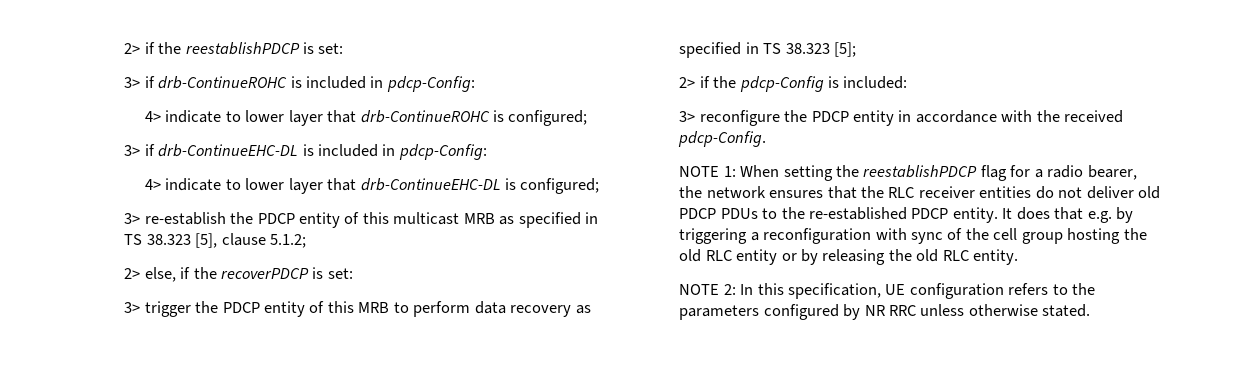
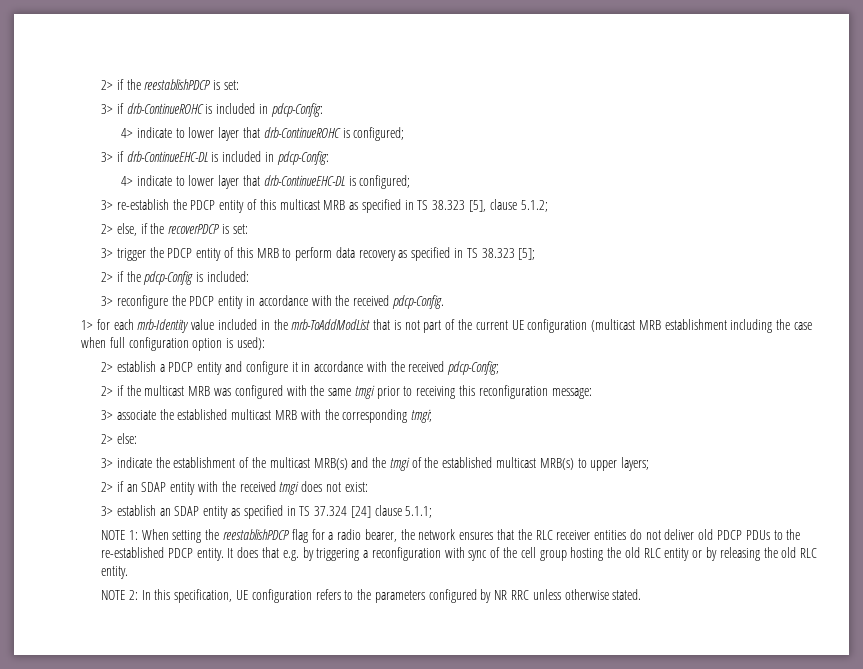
+ 1> for each mrb-Identity value included in the mrb-ToAddModList that is not part of the current UE configuration (multicast MRB establishment including the case when full configuration option is used):
+ 2> establish a PDCP entity and configure it in accordance with the received pdcp-Config;
+ 2> if the multicast MRB was configured with the same tmgi prior to receiving this reconfiguration message:
+ 3> associate the established multicast MRB with the corresponding tmgi;
+ 2> else:
+ 3> indicate the establishment of the multicast MRB(s) and the tmgi of the established multicast MRB(s) to upper layers;
+ 2> if an SDAP entity with the received tmgi does not exist:
+ 3> establish an SDAP entity as specified in TS 37.324 [24] clause 5.1.1;

